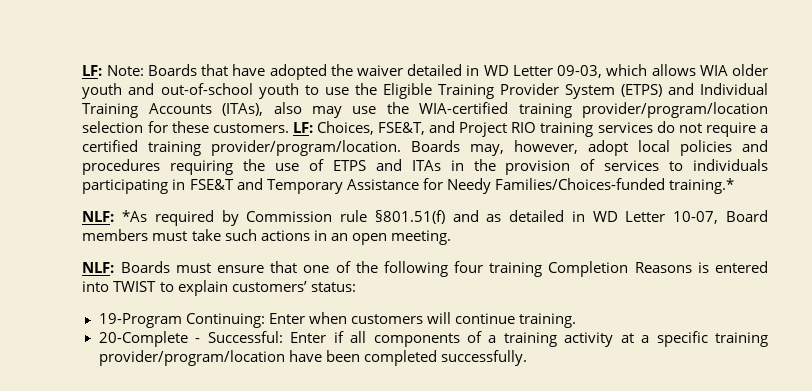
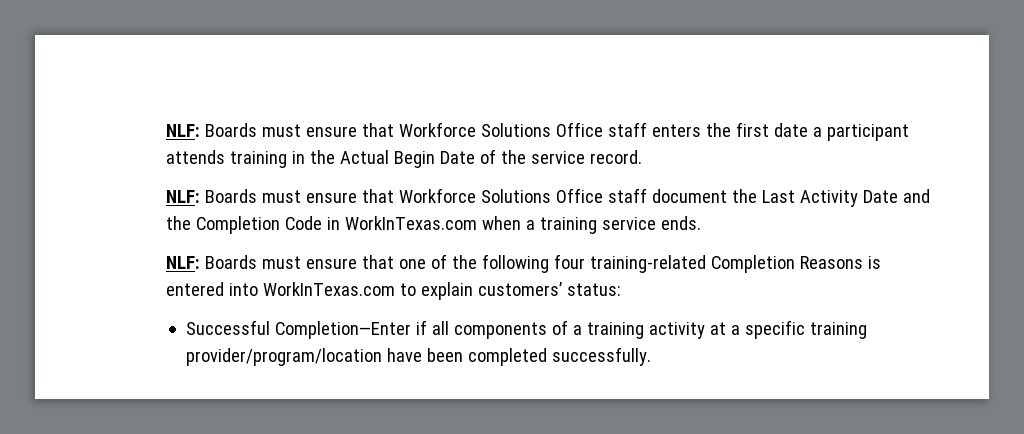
- LF: Note: Boards that have adopted the waiver detailed in WD Letter 09-03, which allows WIA older youth and out-of-school youth to use the Eligible Training Provider System (ETPS) and Individual Training Accounts (ITAs), also may use the WIA-certified training provider/program/location selection for these customers. LF: Choices, FSE&T, and Project RIO training services do not require a certified training provider/program/location. Boards may, however, adopt local policies and procedures requiring the use of ETPS and ITAs in the provision of services to individuals participating in FSE&T and Temporary Assistance for Needy Families/Choices-funded training.*
- NLF: *As required by Commission rule §801.51(f) and as detailed in WD Letter 10-07, Board members must take such actions in an open meeting.
+ NLF: Boards must ensure that Workforce Solutions Office staff enters the first date a participant attends training in the Actual Begin Date of the service record.
+ NLF: Boards must ensure that Workforce Solutions Office staff document the Last Activity Date and the Completion Code in WorkInTexas.com when a training service ends.
- NLF: Boards must ensure that one of the following four training Completion Reasons is entered into TWIST to explain customers’ status:
+ NLF: Boards must ensure that one of the following four training-related Completion Reasons is entered into WorkInTexas.com to explain customers’ status:
- 19-Program Continuing: Enter when customers will continue training.
- 20-Complete - Successful: Enter if all components of a training activity at a specific training provider/program/location have been completed successfully.
+ Successful Completion—Enter if all components of a training activity at a specific training provider/program/location have been completed successfully.

